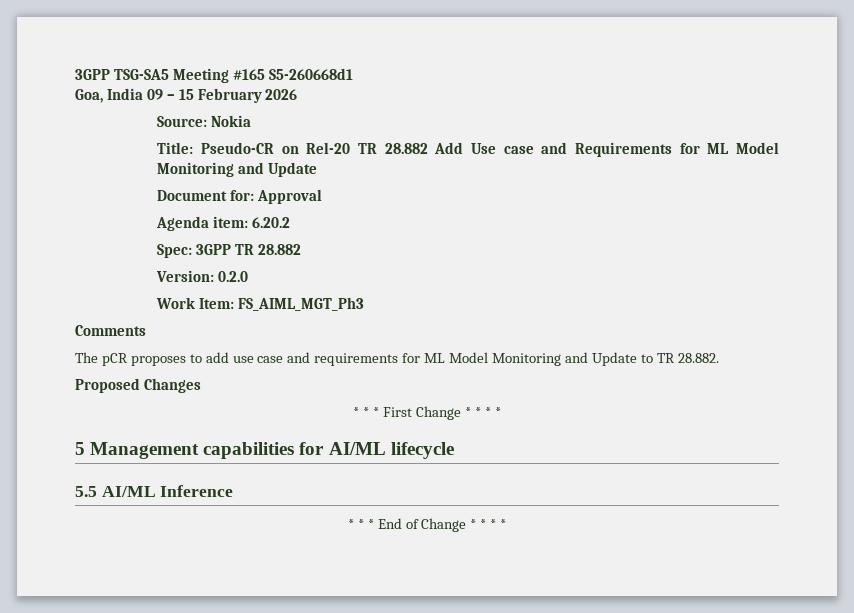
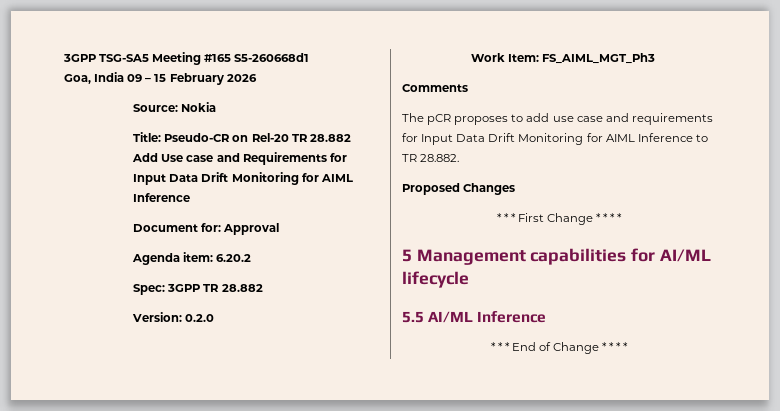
- Title: Pseudo-CR on Rel-20 TR 28.882 Add Use case and Requirements for ML Model Monitoring and Update
+ Title: Pseudo-CR on Rel-20 TR 28.882 Add Use case and Requirements for Input Data Drift Monitoring for AIML Inference
- The pCR proposes to add use case and requirements for ML Model Monitoring and Update to TR 28.882.
+ The pCR proposes to add use case and requirements for Input Data Drift Monitoring for AIML Inference to TR 28.882.

